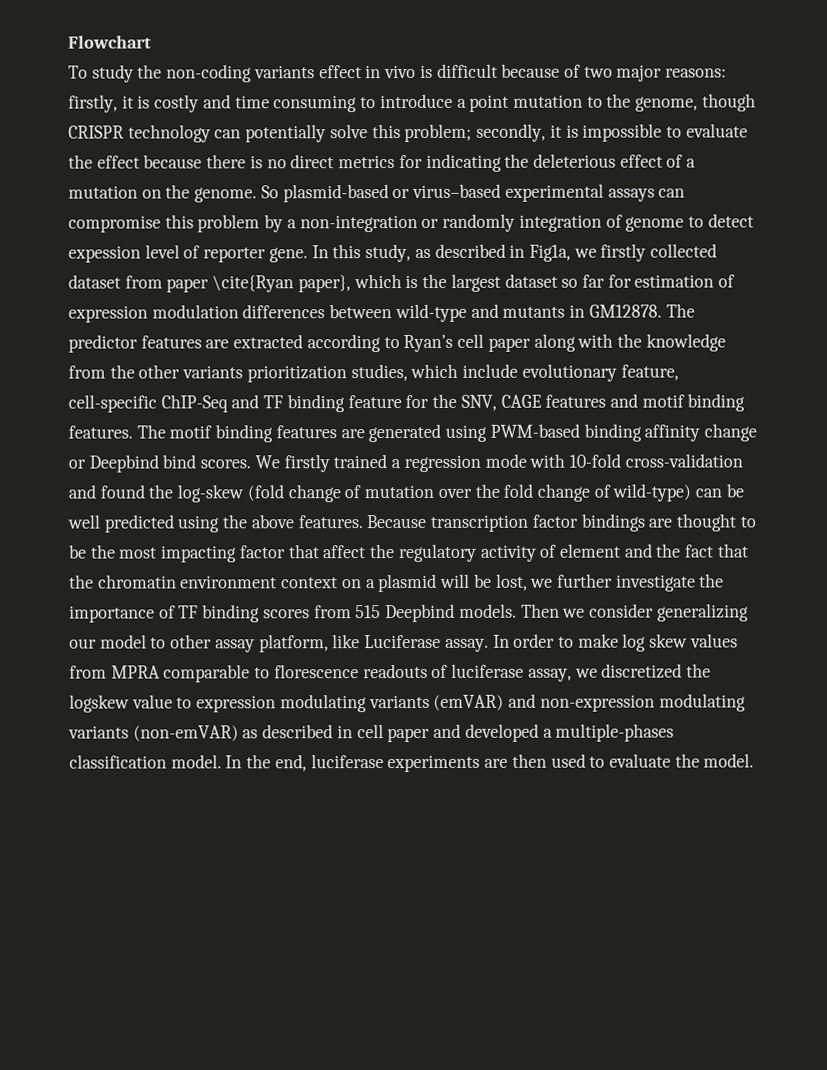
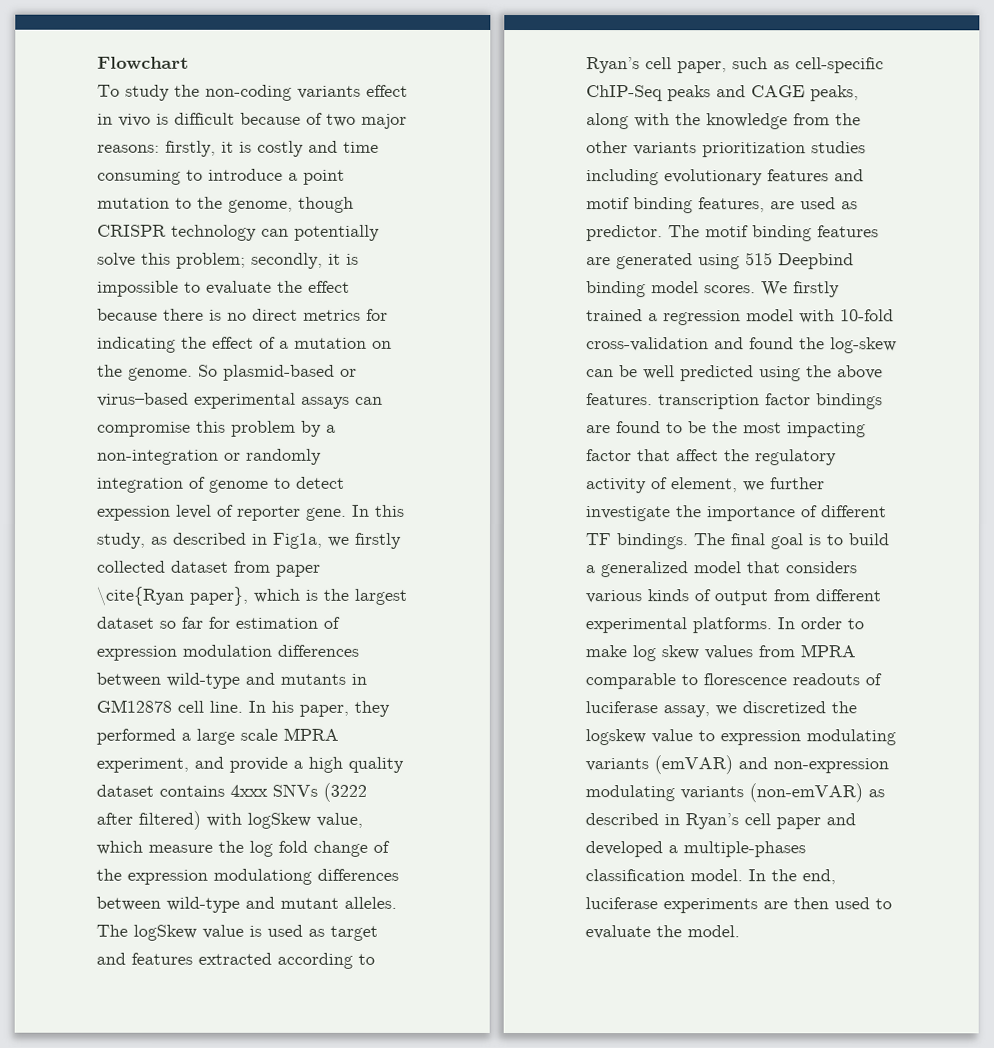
- secondly, it is impossible to evaluate the effect because there is no direct metrics for indicating the deleterious effect of a mutation on the genome.
+ secondly, it is impossible to evaluate the effect because there is no direct metrics for indicating the effect of a mutation on the genome.
- In this study, as described in Fig1a, we firstly collected dataset from paper \cite{Ryan paper}, which is the largest dataset so far for estimation of expression modulation differences between wild-type and mutants in GM12878. The predictor features are extracted according to Ryan’s cell paper along with the knowledge from the other variants prioritization studies, which include evolutionary feature, cell-specific ChIP-Seq and TF binding feature for the SNV, CAGE features and motif binding features.
+ In this study, as described in Fig1a, we firstly collected dataset from paper \cite{Ryan paper}, which is the largest dataset so far for estimation of expression modulation differences between wild-type and mutants in GM12878 cell line. In his paper, they performed a large scale MPRA experiment, and provide a high quality dataset contains 4xxx SNVs (3222 after filtered) with logSkew value, which measure the log fold change of the expression modulationg differences between wild-type and mutant alleles. The logSkew value is used as target and features extracted according to Ryan’s cell paper, such as cell-specific ChIP-Seq peaks and CAGE peaks, along with the knowledge from the other variants prioritization studies including evolutionary features and motif binding features, are used as predictor.
- The motif binding features are generated using PWM-based binding affinity change or Deepbind bind scores.
+ The motif binding features are generated using 515 Deepbind binding model scores.
- We firstly trained a regression mode with 10-fold cross-validation and found the log-skew (fold change of mutation over the fold change of wild-type) can be well predicted using the above features. Because transcription factor bindings are thought to be the most impacting factor that affect the regulatory activity of element and the fact that the chromatin environment context on a plasmid will be lost, we further investigate the importance of TF binding scores from 515 Deepbind models. Then we consider generalizing our model to other assay platform, like Luciferase assay.
+ We firstly trained a regression model with 10-fold cross-validation and found the log-skew can be well predicted using the above features. transcription factor bindings are found to be the most impacting factor that affect the regulatory activity of element, we further investigate the importance of different TF bindings. The final goal is to build a generalized model that considers various kinds of output from different experimental platforms.
- In order to make log skew values from MPRA comparable to florescence readouts of luciferase assay, we discretized the logskew value to expression modulating variants (emVAR) and non-expression modulating variants (non-emVAR) as described in cell paper and developed a multiple-phases classification model.
+ In order to make log skew values from MPRA comparable to florescence readouts of luciferase assay, we discretized the logskew value to expression modulating variants (emVAR) and non-expression modulating variants (non-emVAR) as described in Ryan’s cell paper and developed a multiple-phases classification model.

